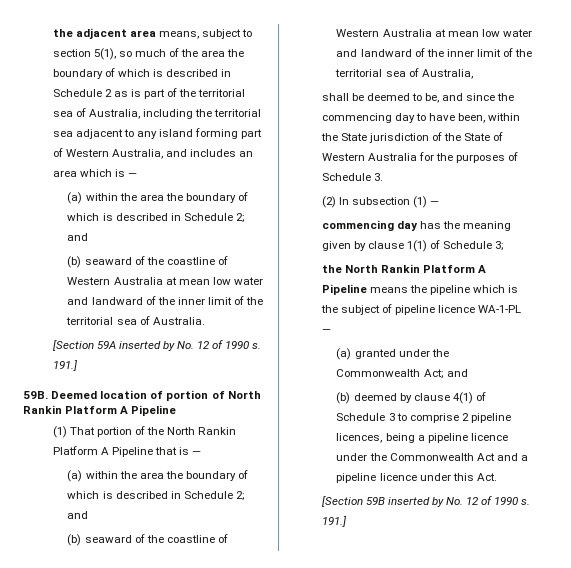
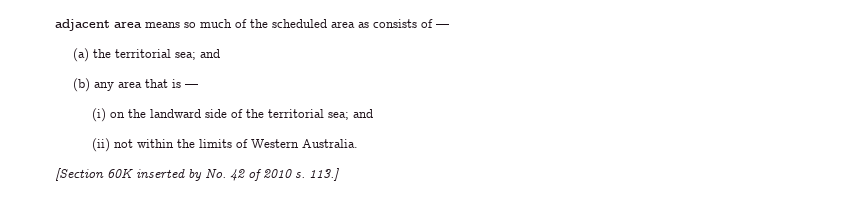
- the adjacent area means, subject to section 5(1), so much of the area the boundary of which is described in Schedule 2 as is part of the territorial sea of Australia, including the territorial sea adjacent to any island forming part of Western Australia, and includes an area which is —
- (a) within the area the boundary of which is described in Schedule 2; and
- (b) seaward of the coastline of Western Australia at mean low water and landward of the inner limit of the territorial sea of Australia.
- [Section 59A inserted by No. 12 of 1990 s. 191.]
- 59B. Deemed location of portion of North Rankin Platform A Pipeline
- (1) That portion of the North Rankin Platform A Pipeline that is —
- (a) within the area the boundary of which is described in Schedule 2; and
- (b) seaward of the coastline of Western Australia at mean low water and landward of the inner limit of the territorial sea of Australia,
- shall be deemed to be, and since the commencing day to have been, within the State jurisdiction of the State of Western Australia for the purposes of Schedule 3.
- (2) In subsection (1) —
- commencing day has the meaning given by clause 1(1) of Schedule 3;
- the North Rankin Platform A Pipeline means the pipeline which is the subject of pipeline licence WA-1-PL —
- (a) granted under the Commonwealth Act; and
- (b) deemed by clause 4(1) of Schedule 3 to comprise 2 pipeline licences, being a pipeline licence under the Commonwealth Act and a pipeline licence under this Act.
- [Section 59B inserted by No. 12 of 1990 s. 191.]
+ adjacent area means so much of the scheduled area as consists of —
+ (a) the territorial sea; and
+ (b) any area that is —
+ (i) on the landward side of the territorial sea; and
+ (ii) not within the limits of Western Australia.
+ [Section 60K inserted by No. 42 of 2010 s. 113.]

